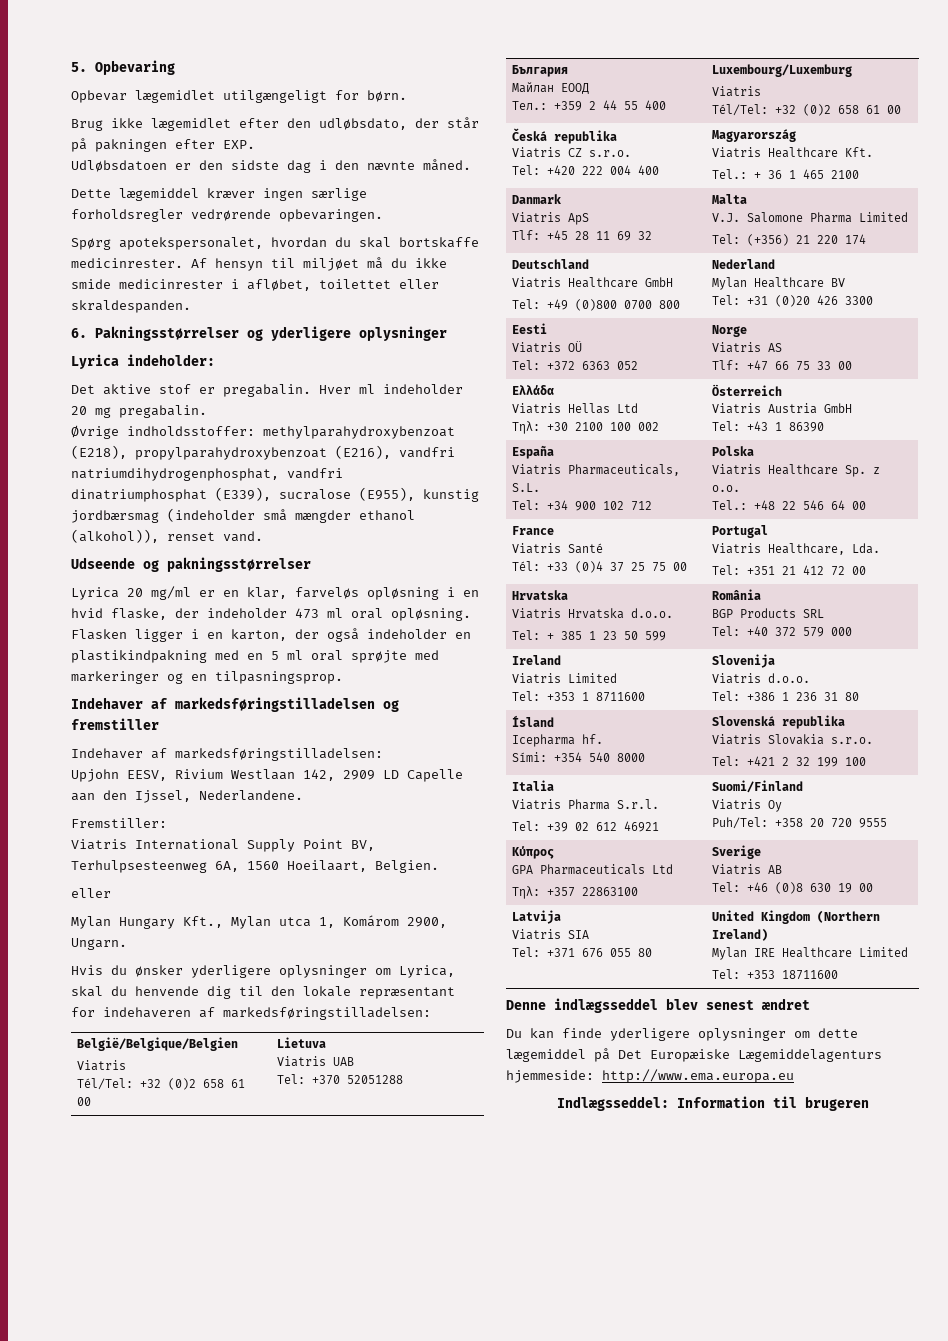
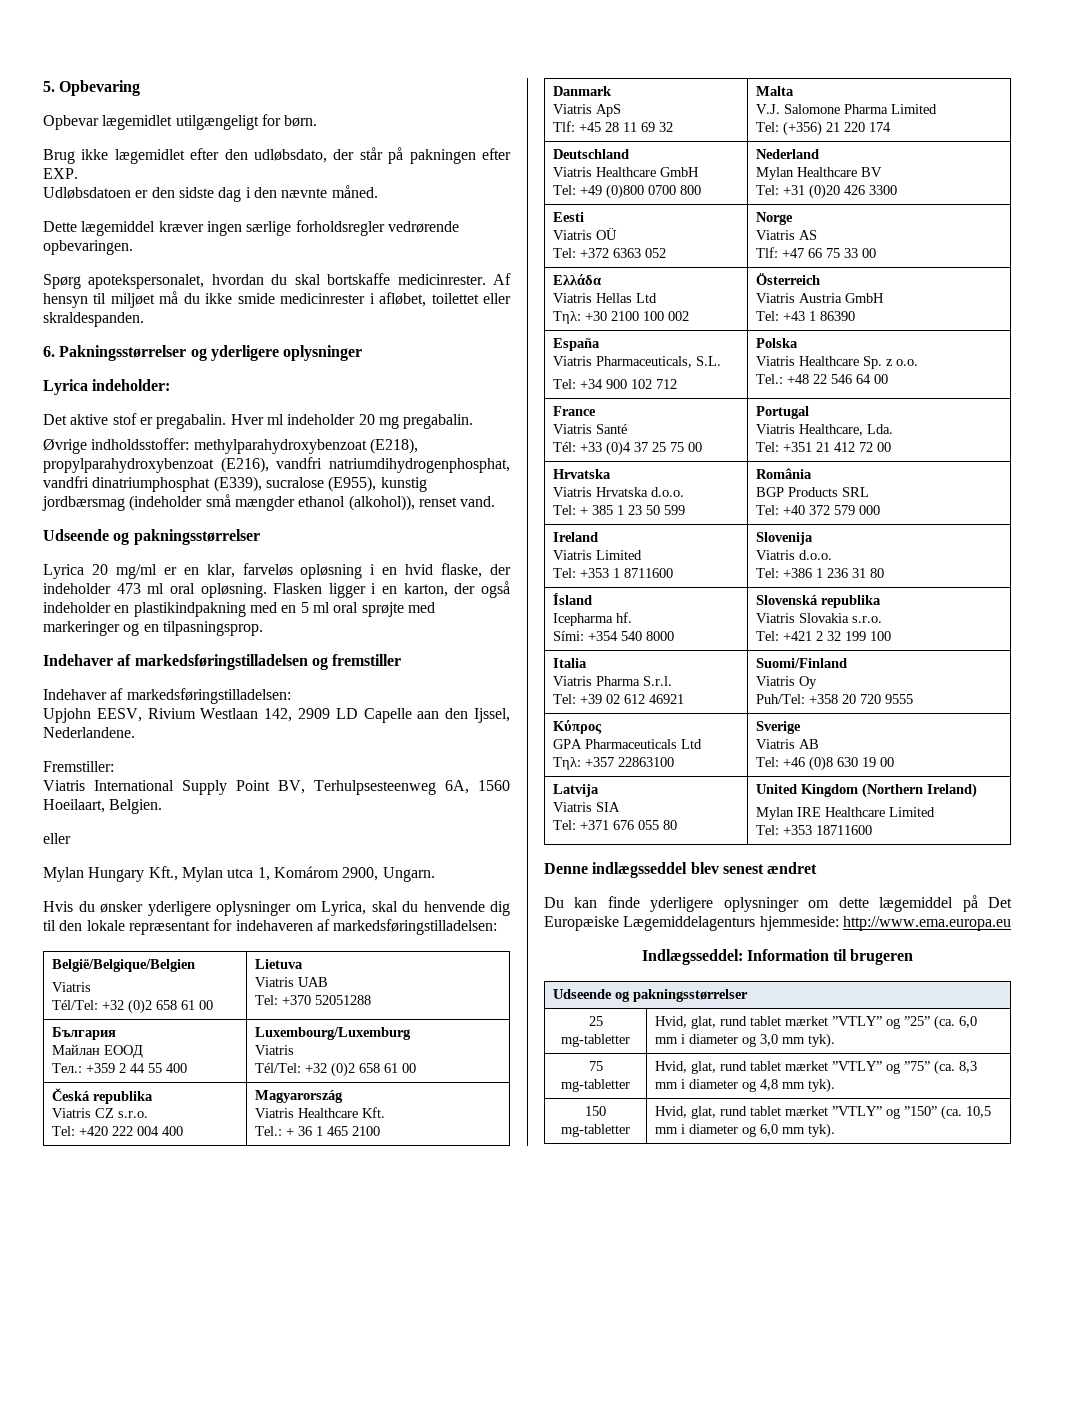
  Indlægsseddel: Information til brugeren
+ Udseende og pakningsstørrelser
+ 25 mg-tabletter | Hvid, glat, rund tablet mærket ”VTLY” og ”25” (ca. 6,0 mm i diameter og 3,0 mm tyk).
+ 75 mg-tabletter | Hvid, glat, rund tablet mærket ”VTLY” og ”75” (ca. 8,3 mm i diameter og 4,8 mm tyk).
+ 150 mg-tabletter | Hvid, glat, rund tablet mærket ”VTLY” og ”150” (ca. 10,5 mm i diameter og 6,0 mm tyk).

